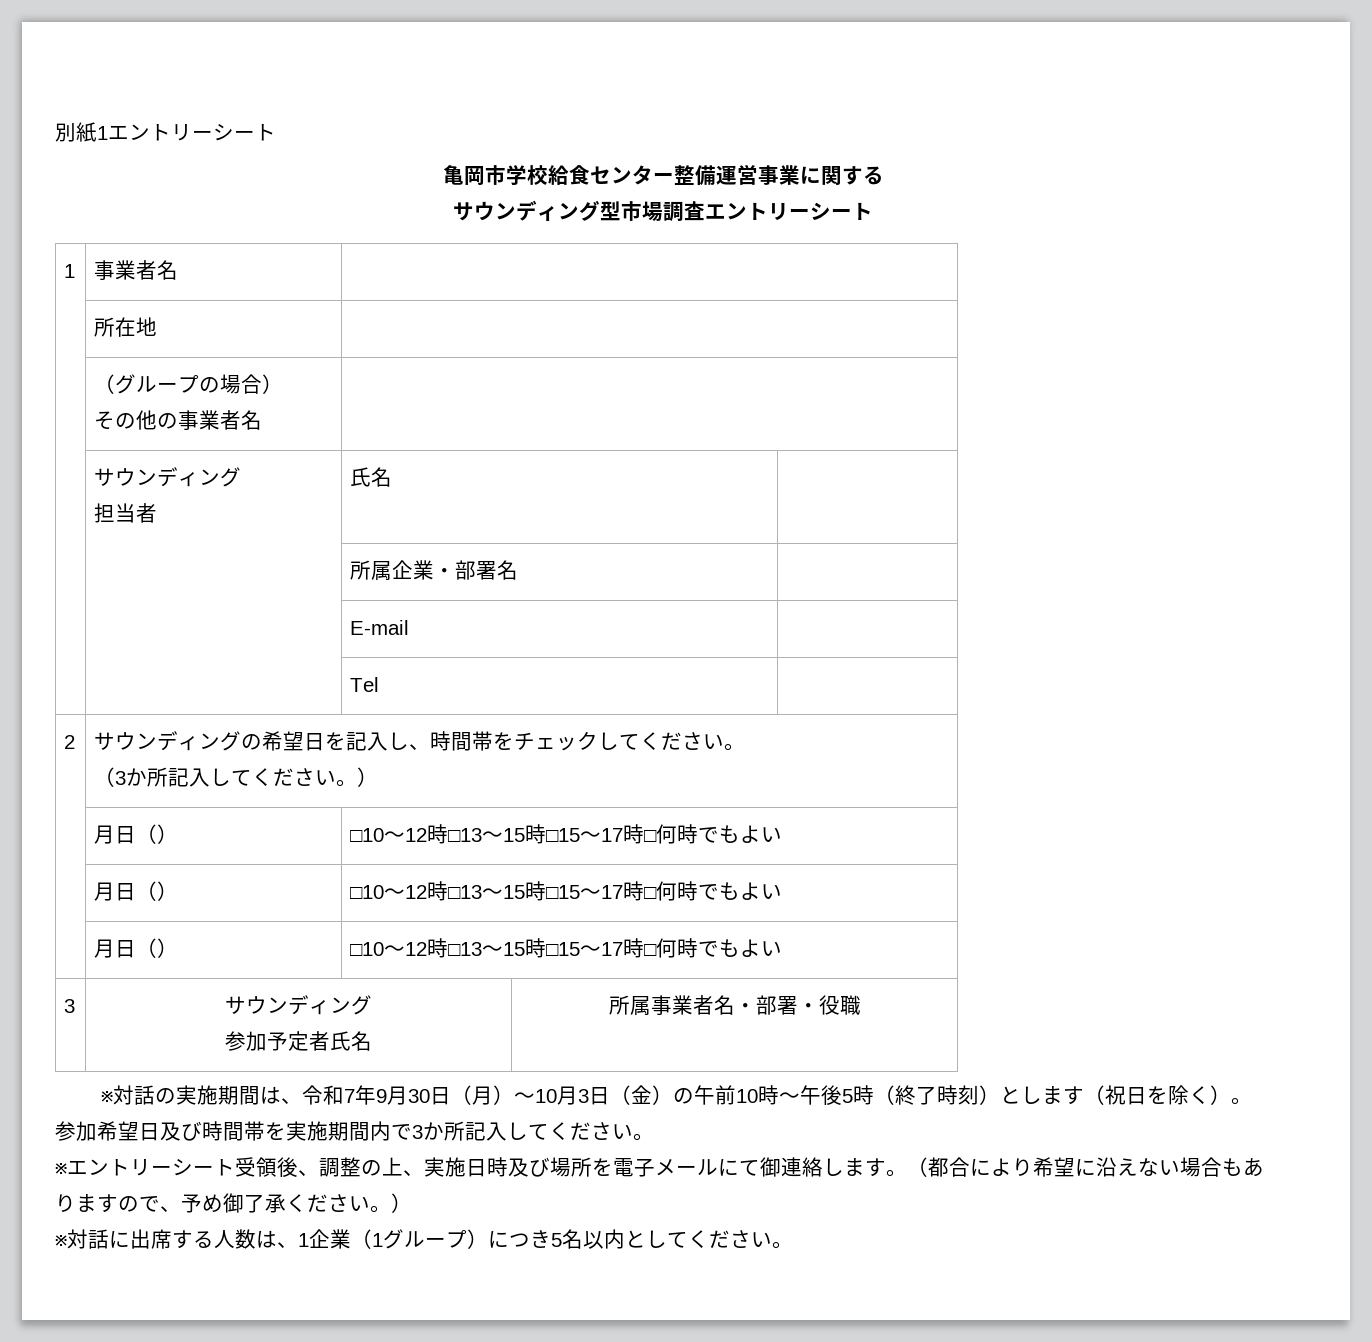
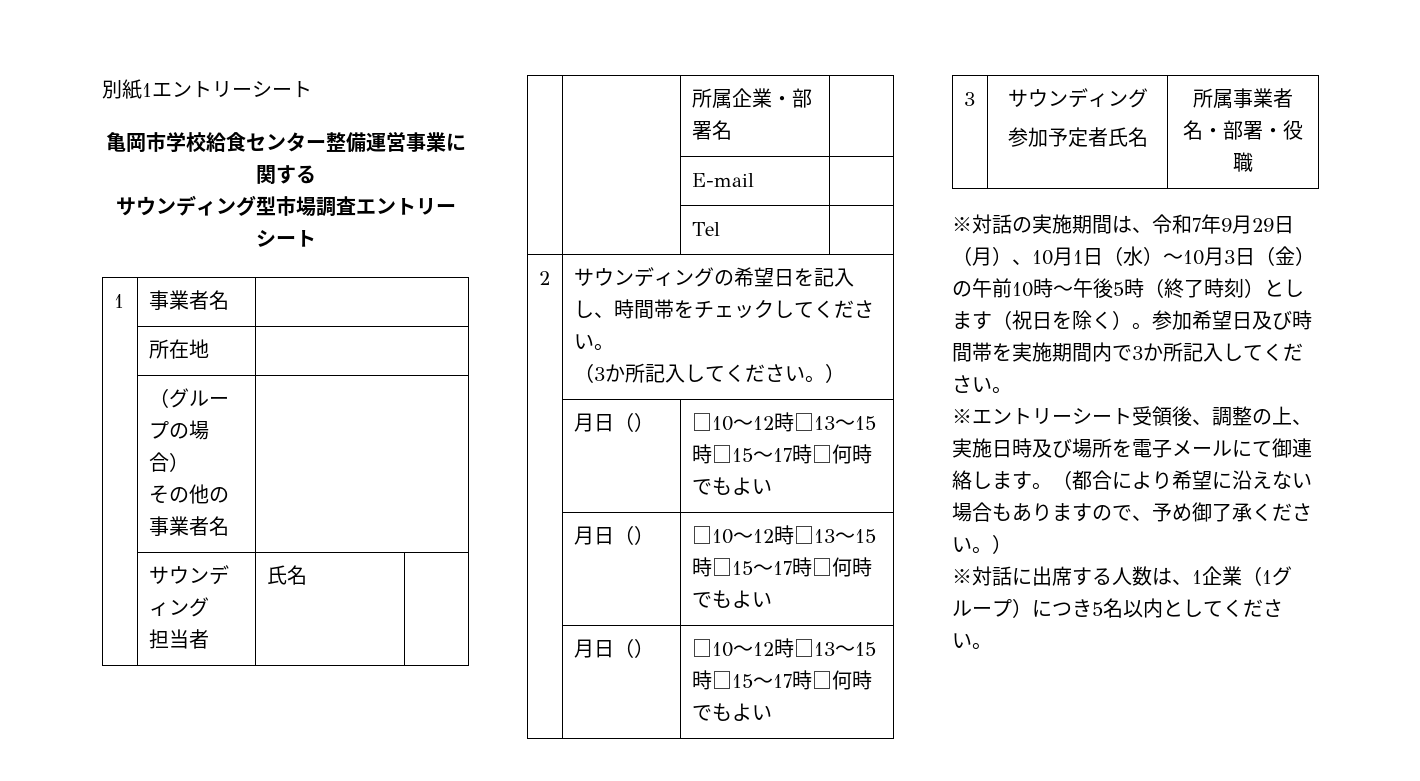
- ※対話の実施期間は、令和7年9月30日（月）～10月3日（金）の午前10時～午後5時（終了時刻）とします（祝日を除く）。
+ ※対話の実施期間は、令和7年9月29日（月）、10月1日（水）～10月3日（金）の午前10時～午後5時（終了時刻）とします（祝日を除く）。

